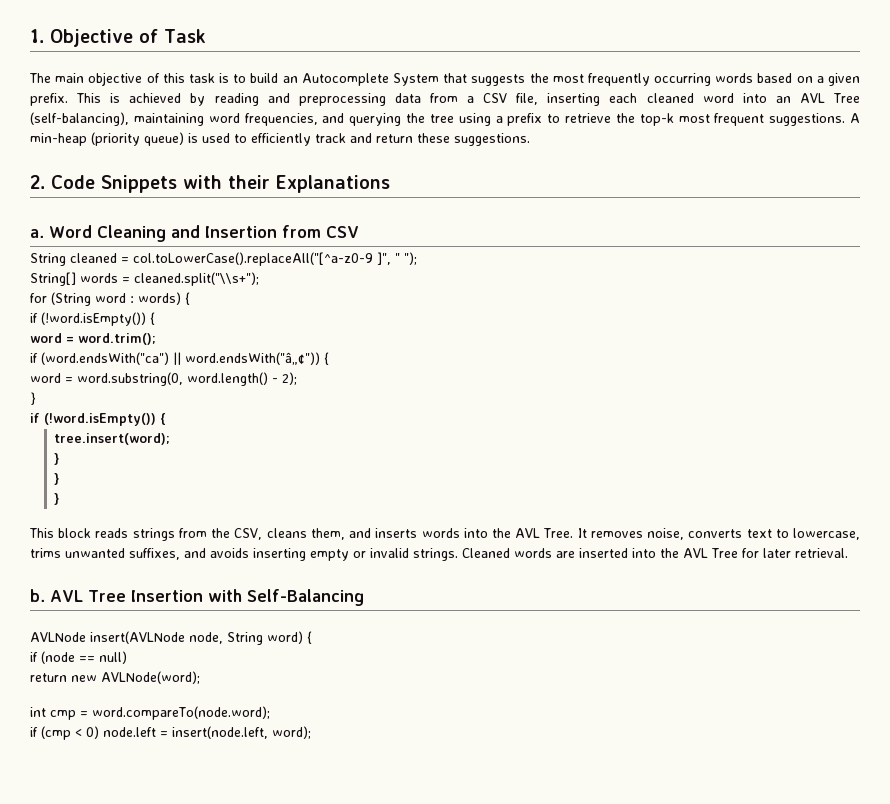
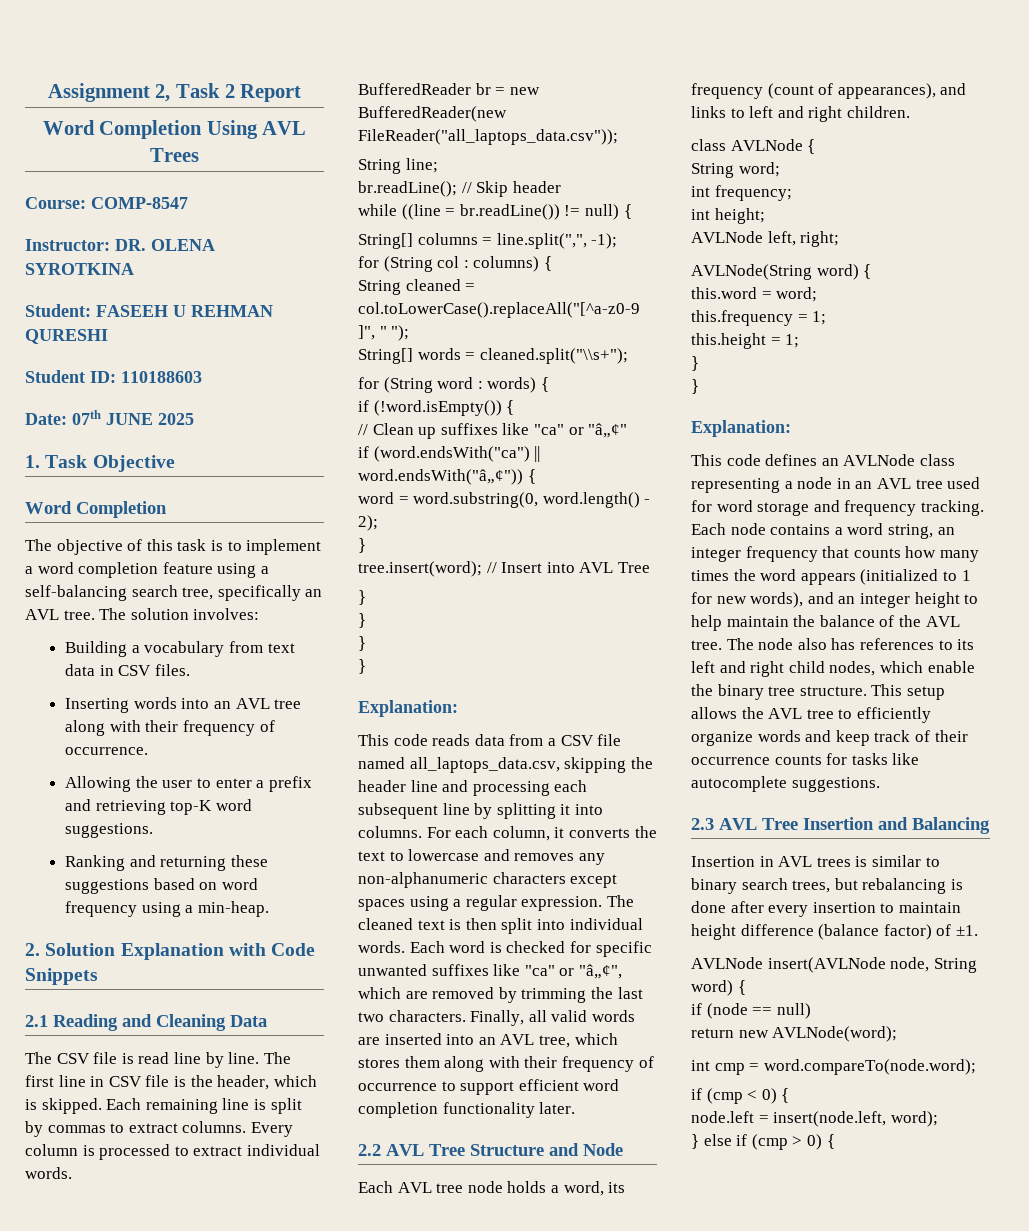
- 1. Objective of Task
- The main objective of this task is to build an Autocomplete System that suggests the most frequently occurring words based on a given prefix. This is achieved by reading and preprocessing data from a CSV file, inserting each cleaned word into an AVL Tree (self-balancing), maintaining word frequencies, and querying the tree using a prefix to retrieve the top-k most frequent suggestions. A min-heap (priority queue) is used to efficiently track and return these suggestions.
- 2. Code Snippets with their Explanations
- a. Word Cleaning and Insertion from CSV
+ Assignment 2, Task 2 Report
+ Word Completion Using AVL Trees
+ Course: COMP-8547
+ Instructor: DR. OLENA SYROTKINA
+ Student: FASEEH U REHMAN QURESHI
+ Student ID: 110188603
+ Date: 07th JUNE 2025
+ 1. Task Objective
+ Word Completion
+ The objective of this task is to implement a word completion feature using a self-balancing search tree, specifically an AVL tree. The solution involves:
+ Building a vocabulary from text data in CSV files.
+ Inserting words into an AVL tree along with their frequency of occurrence.
+ Allowing the user to enter a prefix and retrieving top-K word suggestions.
+ Ranking and returning these suggestions based on word frequency using a min-heap.
+ 2. Solution Explanation with Code Snippets
+ 2.1 Reading and Cleaning Data
+ The CSV file is read line by line. The first line in CSV file is the header, which is skipped. Each remaining line is split by commas to extract columns. Every column is processed to extract individual words.
+ BufferedReader br = new BufferedReader(new FileReader("all_laptops_data.csv"));
+ String line;
+ br.readLine(); // Skip header
+ while ((line = br.readLine()) != null) {
+ String[] columns = line.split(",", -1);
+ for (String col : columns) {
- word = word.trim();
+ // Clean up suffixes like "ca" or "â„¢"
  word = word.substring(0, word.length() - 2);
  }
- if (!word.isEmpty()) {
- tree.insert(word);
+ tree.insert(word); // Insert into AVL Tree
  }
  }
  }
- This block reads strings from the CSV, cleans them, and inserts words into the AVL Tree. It removes noise, converts text to lowercase, trims unwanted suffixes, and avoids inserting empty or invalid strings. Cleaned words are inserted into the AVL Tree for later retrieval.
- b. AVL Tree Insertion with Self-Balancing
+ }
+ Explanation:
+ This code reads data from a CSV file named all_laptops_data.csv, skipping the header line and processing each subsequent line by splitting it into columns. For each column, it converts the text to lowercase and removes any non-alphanumeric characters except spaces using a regular expression. The cleaned text is then split into individual words. Each word is checked for specific unwanted suffixes like "ca" or "â„¢", which are removed by trimming the last two characters. Finally, all valid words are inserted into an AVL tree, which stores them along with their frequency of occurrence to support efficient word completion functionality later.
+ 2.2 AVL Tree Structure and Node
+ Each AVL tree node holds a word, its frequency (count of appearances), and links to left and right children.
+ class AVLNode {
+ String word;
+ int frequency;
+ int height;
+ AVLNode left, right;
+ AVLNode(String word) {
+ this.word = word;
+ this.frequency = 1;
+ this.height = 1;
+ }
+ }
+ Explanation:
+ This code defines an AVLNode class representing a node in an AVL tree used for word storage and frequency tracking. Each node contains a word string, an integer frequency that counts how many times the word appears (initialized to 1 for new words), and an integer height to help maintain the balance of the AVL tree. The node also has references to its left and right child nodes, which enable the binary tree structure. This setup allows the AVL tree to efficiently organize words and keep track of their occurrence counts for tasks like autocomplete suggestions.
+ 2.3 AVL Tree Insertion and Balancing
+ Insertion in AVL trees is similar to binary search trees, but rebalancing is done after every insertion to maintain height difference (balance factor) of ±1.
- if (cmp < 0) node.left = insert(node.left, word);
+ if (cmp < 0) {
+ node.left = insert(node.left, word);
+ } else if (cmp > 0) {

